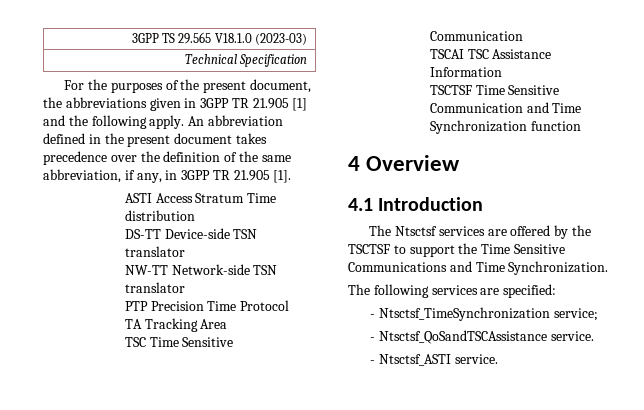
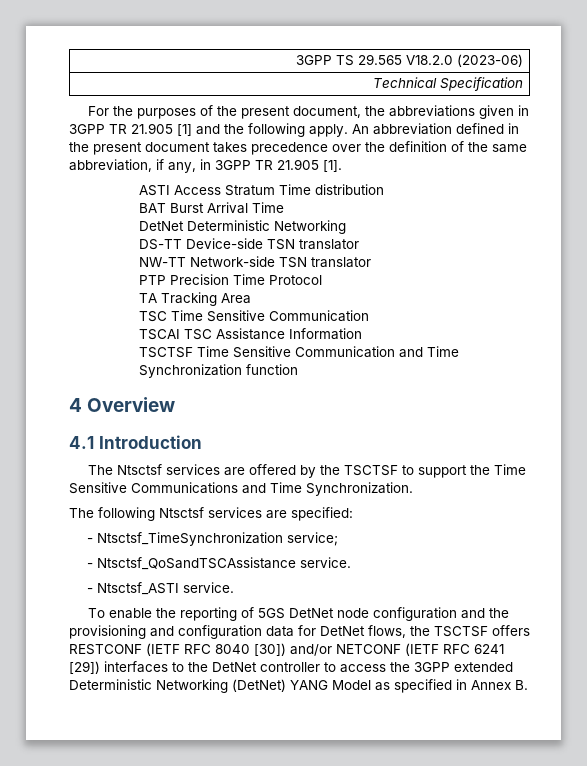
- 3GPP TS 29.565 V18.1.0 (2023-03)
+ 3GPP TS 29.565 V18.2.0 (2023-06)
+ BAT Burst Arrival Time
+ DetNet Deterministic Networking
- The following services are specified:
+ The following Ntsctsf services are specified:
+ To enable the reporting of 5GS DetNet node configuration and the provisioning and configuration data for DetNet flows, the TSCTSF offers RESTCONF (IETF RFC 8040 [30]) and/or NETCONF (IETF RFC 6241 [29]) interfaces to the DetNet controller to access the 3GPP extended Deterministic Networking (DetNet) YANG Model as specified in Annex B.

